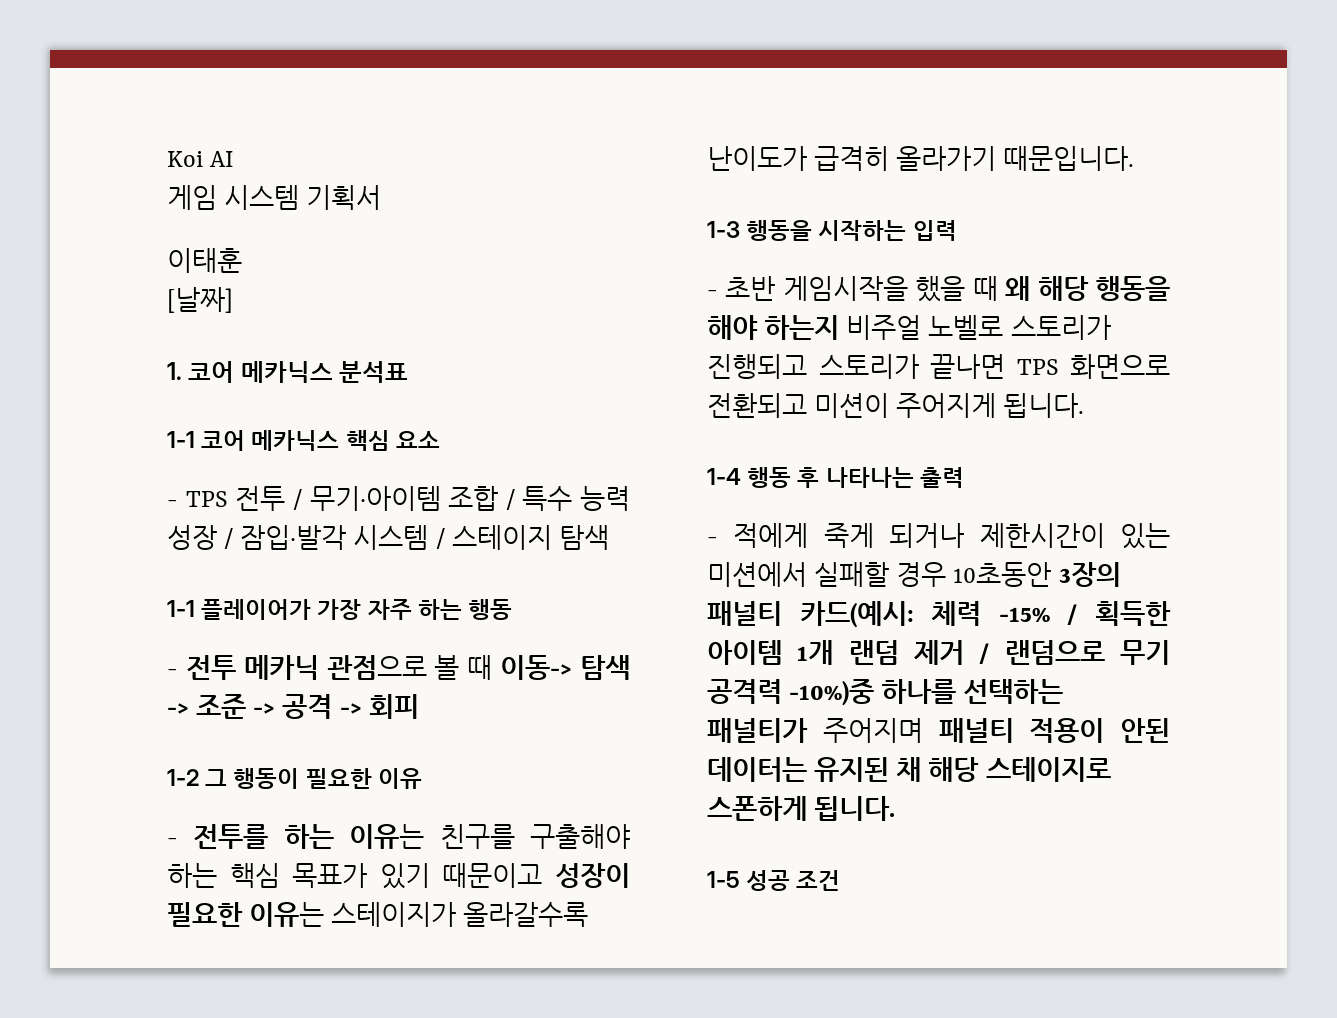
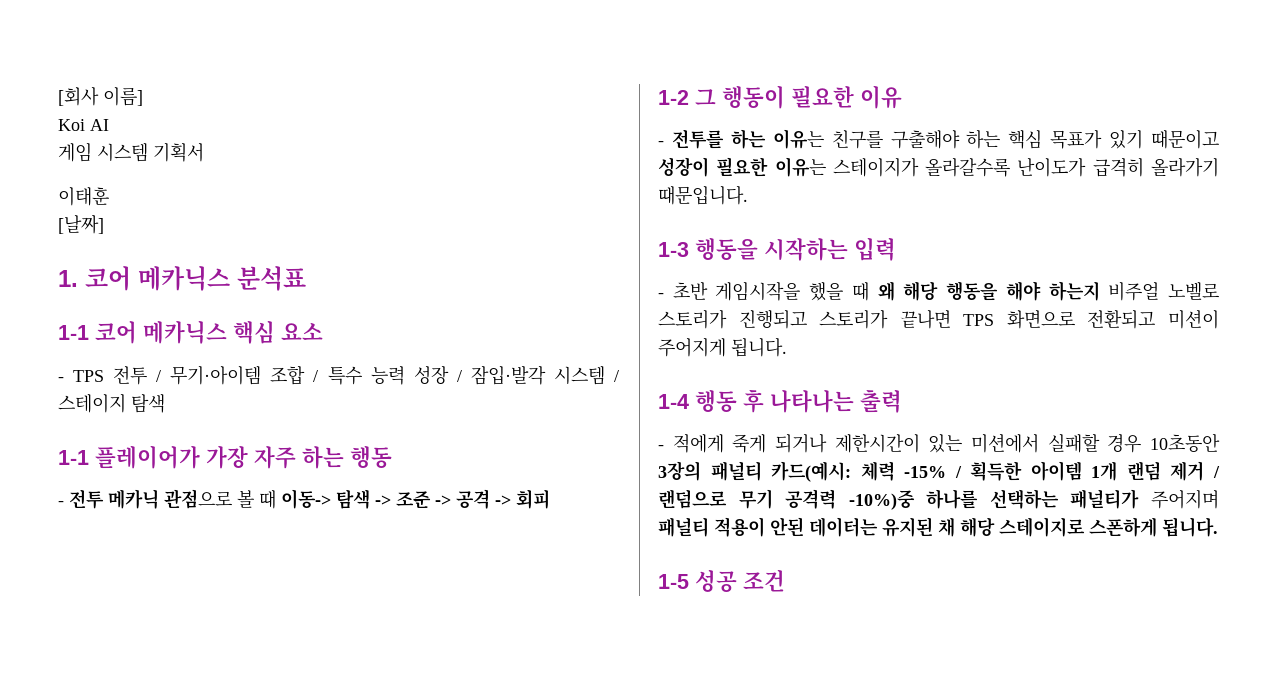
+ [회사 이름]

